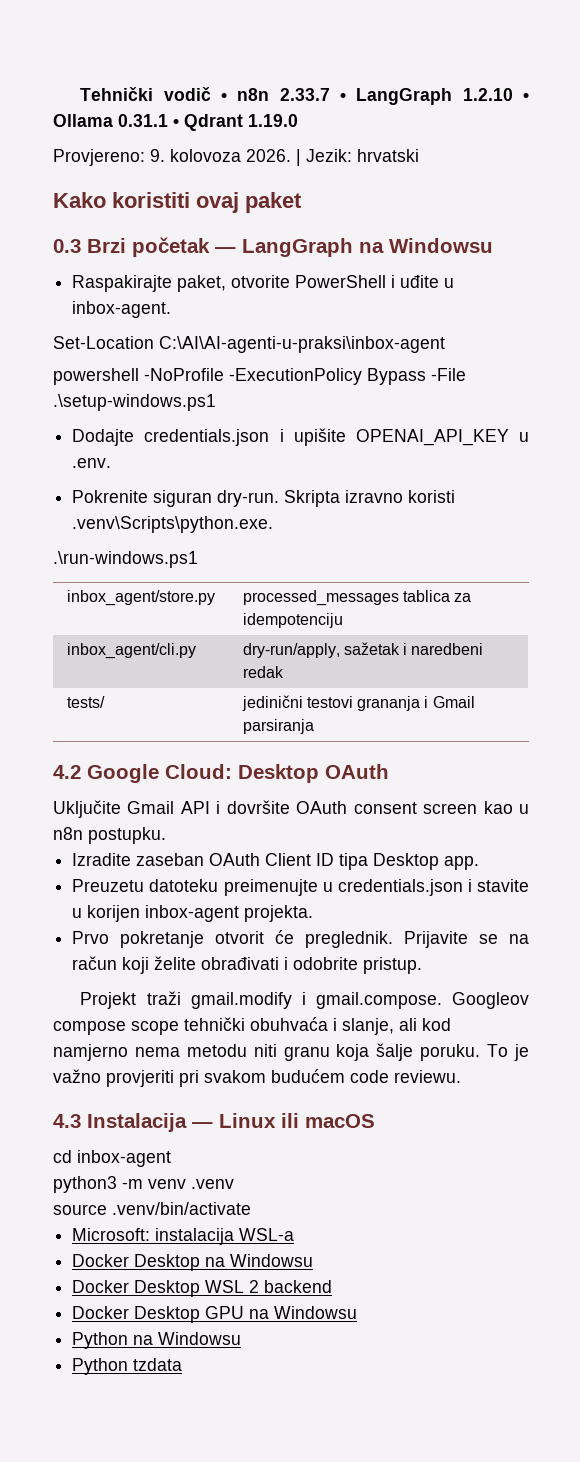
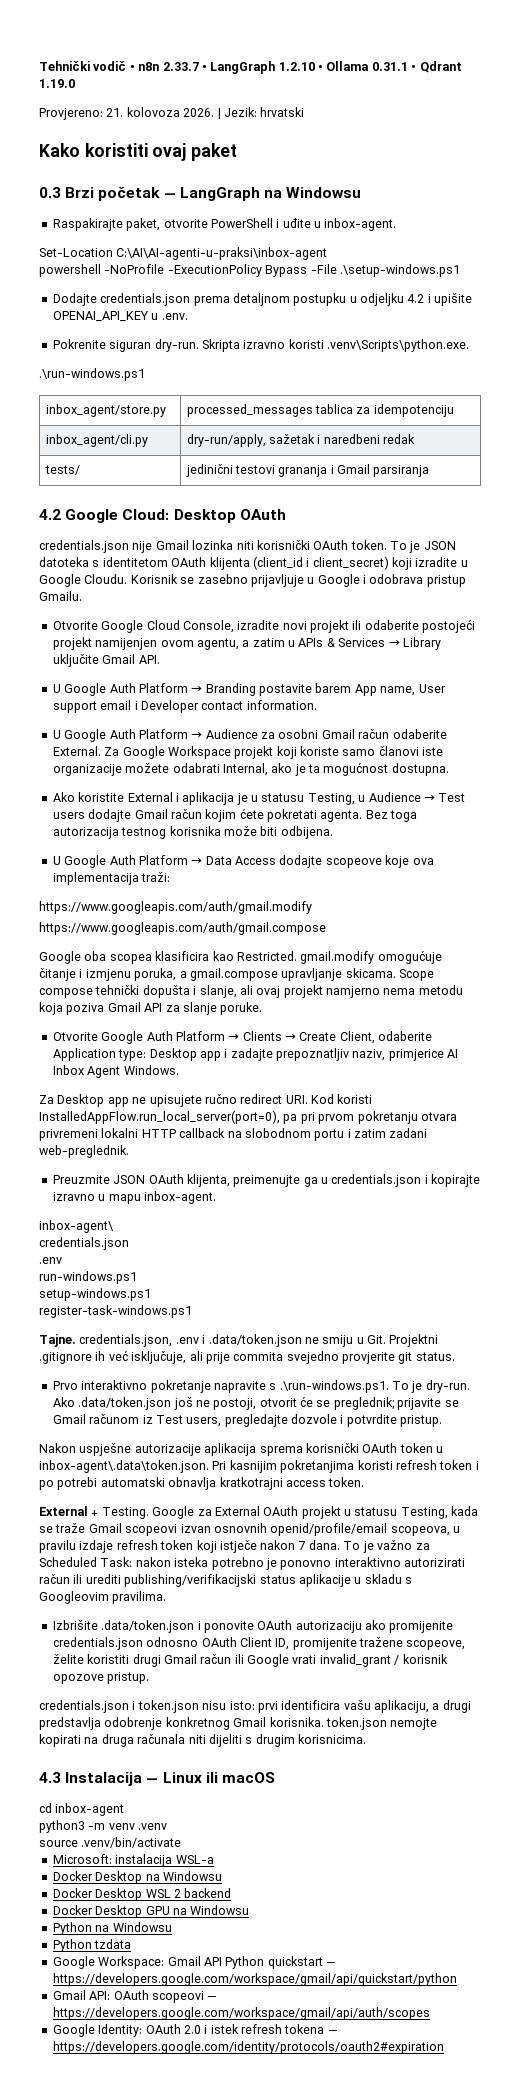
- Provjereno: 9. kolovoza 2026.
+ Provjereno: 21. kolovoza 2026.
- Dodajte credentials.json i upišite OPENAI_API_KEY u .env.
+ Dodajte credentials.json prema detaljnom postupku u odjeljku 4.2 i upišite OPENAI_API_KEY u .env.
- Uključite Gmail API i dovršite OAuth consent screen kao u n8n postupku.
- Izradite zaseban OAuth Client ID tipa Desktop app.
- Preuzetu datoteku preimenujte u credentials.json i stavite u korijen inbox-agent projekta.
- Prvo pokretanje otvorit će preglednik. Prijavite se na račun koji želite obrađivati i odobrite pristup.
- Projekt traži gmail.modify i gmail.compose. Googleov compose scope tehnički obuhvaća i slanje, ali kod namjerno nema metodu niti granu koja šalje poruku. To je važno provjeriti pri svakom budućem code reviewu.
+ credentials.json nije Gmail lozinka niti korisnički OAuth token. To je JSON datoteka s identitetom OAuth klijenta (client_id i client_secret) koji izradite u Google Cloudu. Korisnik se zasebno prijavljuje u Google i odobrava pristup Gmailu.
+ Otvorite Google Cloud Console, izradite novi projekt ili odaberite postojeći projekt namijenjen ovom agentu, a zatim u APIs & Services → Library uključite Gmail API.
+ U Google Auth Platform → Branding postavite barem App name, User support email i Developer contact information.
+ U Google Auth Platform → Audience za osobni Gmail račun odaberite External. Za Google Workspace projekt koji koriste samo članovi iste organizacije možete odabrati Internal, ako je ta mogućnost dostupna.
+ Ako koristite External i aplikacija je u statusu Testing, u Audience → Test users dodajte Gmail račun kojim ćete pokretati agenta. Bez toga autorizacija testnog korisnika može biti odbijena.
+ U Google Auth Platform → Data Access dodajte scopeove koje ova implementacija traži:
+ https://www.googleapis.com/auth/gmail.modify
+ https://www.googleapis.com/auth/gmail.compose
+ Google oba scopea klasificira kao Restricted. gmail.modify omogućuje čitanje i izmjenu poruka, a gmail.compose upravljanje skicama. Scope compose tehnički dopušta i slanje, ali ovaj projekt namjerno nema metodu koja poziva Gmail API za slanje poruke.
+ Otvorite Google Auth Platform → Clients → Create Client, odaberite Application type: Desktop app i zadajte prepoznatljiv naziv, primjerice AI Inbox Agent Windows.
+ Za Desktop app ne upisujete ručno redirect URI. Kod koristi InstalledAppFlow.run_local_server(port=0), pa pri prvom pokretanju otvara privremeni lokalni HTTP callback na slobodnom portu i zatim zadani web-preglednik.
+ Preuzmite JSON OAuth klijenta, preimenujte ga u credentials.json i kopirajte izravno u mapu inbox-agent.
+ inbox-agent\
+ credentials.json
+ .env
+ run-windows.ps1
+ setup-windows.ps1
+ register-task-windows.ps1
+ Tajne. credentials.json, .env i .data/token.json ne smiju u Git. Projektni .gitignore ih već isključuje, ali prije commita svejedno provjerite git status.
+ Prvo interaktivno pokretanje napravite s .\run-windows.ps1. To je dry-run. Ako .data/token.json još ne postoji, otvorit će se preglednik; prijavite se Gmail računom iz Test users, pregledajte dozvole i potvrdite pristup.
+ Nakon uspješne autorizacije aplikacija sprema korisnički OAuth token u inbox-agent\.data\token.json. Pri kasnijim pokretanjima koristi refresh token i po potrebi automatski obnavlja kratkotrajni access token.
+ External + Testing. Google za External OAuth projekt u statusu Testing, kada se traže Gmail scopeovi izvan osnovnih openid/profile/email scopeova, u pravilu izdaje refresh token koji istječe nakon 7 dana. To je važno za Scheduled Task: nakon isteka potrebno je ponovno interaktivno autorizirati račun ili urediti publishing/verifikacijski status aplikacije u skladu s Googleovim pravilima.
+ Izbrišite .data/token.json i ponovite OAuth autorizaciju ako promijenite credentials.json odnosno OAuth Client ID, promijenite tražene scopeove, želite koristiti drugi Gmail račun ili Google vrati invalid_grant / korisnik opozove pristup.
+ credentials.json i token.json nisu isto: prvi identificira vašu aplikaciju, a drugi predstavlja odobrenje konkretnog Gmail korisnika. token.json nemojte kopirati na druga računala niti dijeliti s drugim korisnicima.
+ Google Workspace: Gmail API Python quickstart — https://developers.google.com/workspace/gmail/api/quickstart/python
+ Gmail API: OAuth scopeovi — https://developers.google.com/workspace/gmail/api/auth/scopes
+ Google Identity: OAuth 2.0 i istek refresh tokena — https://developers.google.com/identity/protocols/oauth2#expiration

